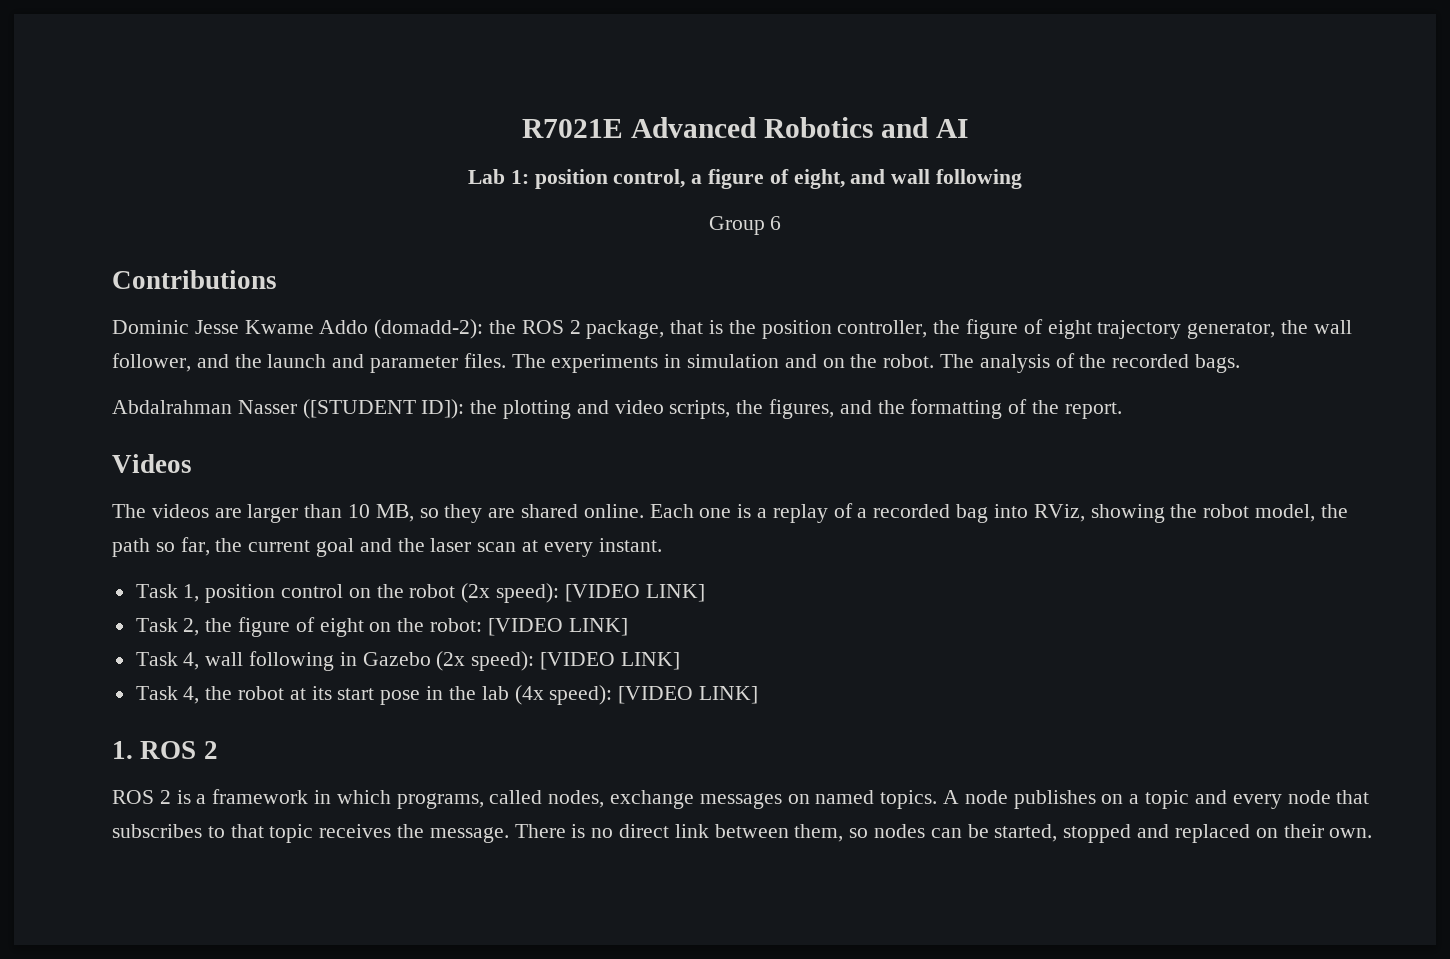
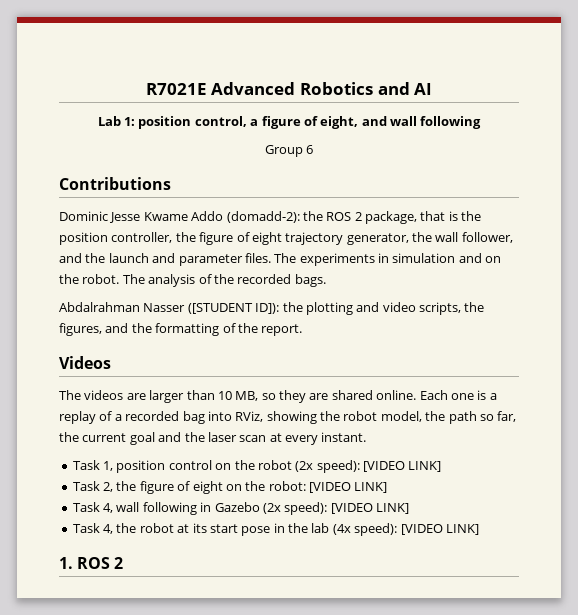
- ROS 2 is a framework in which programs, called nodes, exchange messages on named topics. A node publishes on a topic and every node that subscribes to that topic receives the message. There is no direct link between them, so nodes can be started, stopped and replaced on their own.

